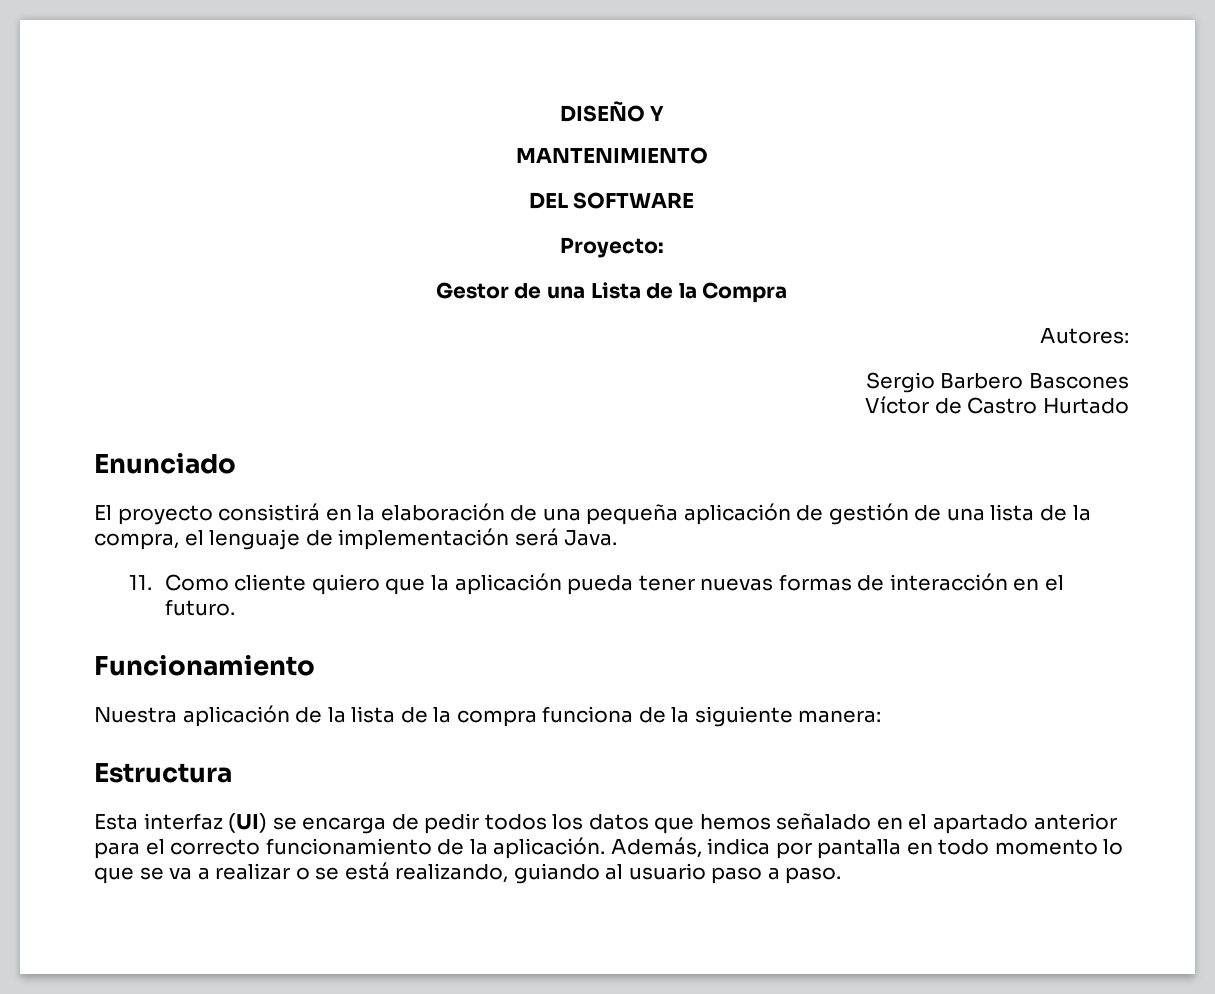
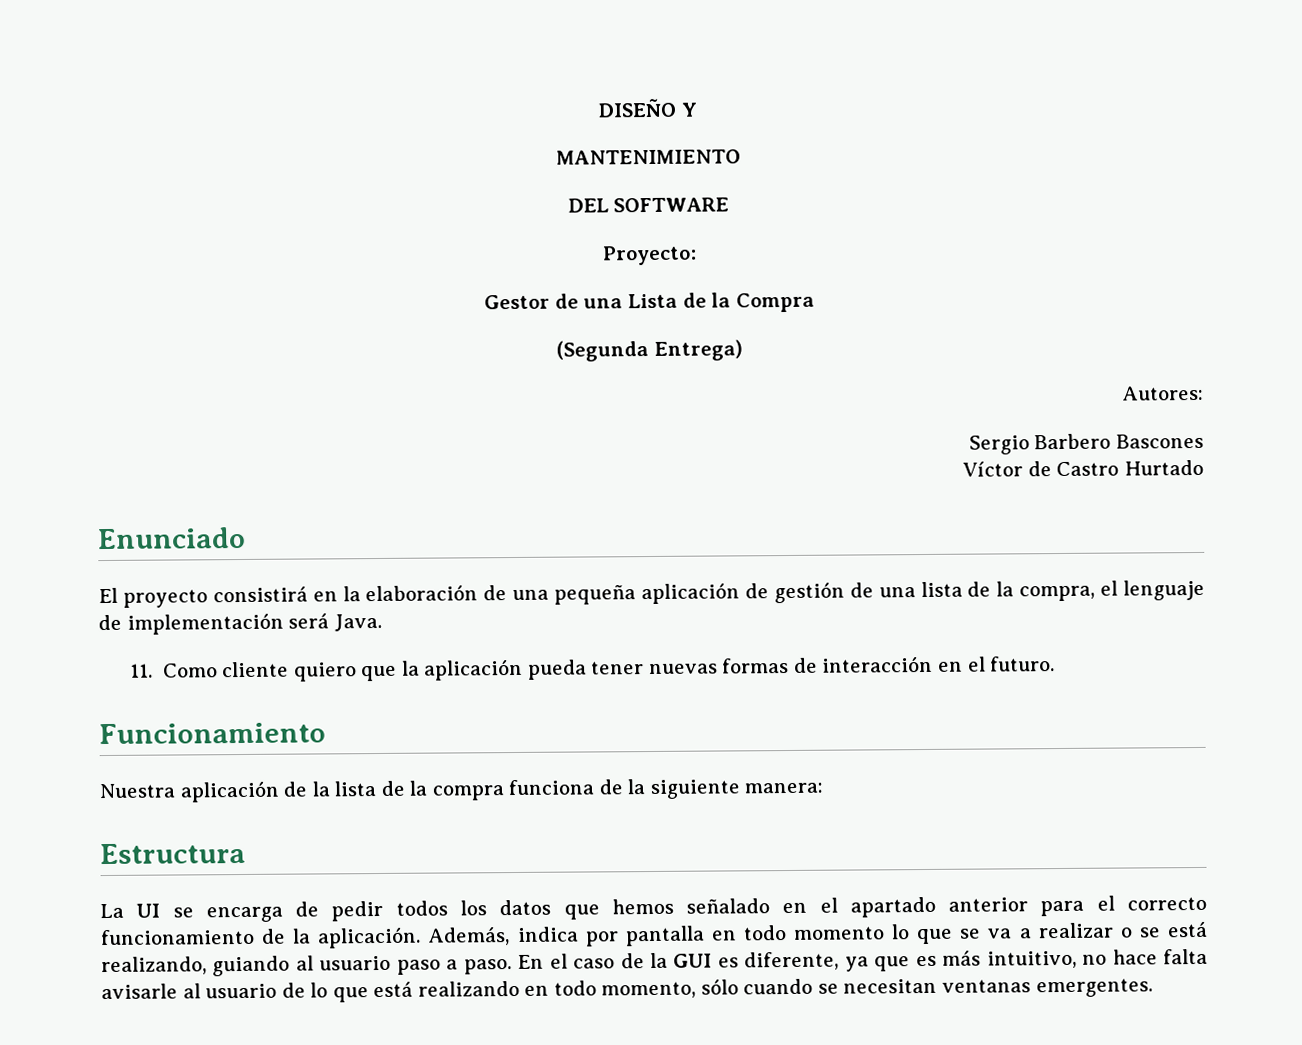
+ (Segunda Entrega)
- Esta interfaz (UI) se encarga de pedir todos los datos que hemos señalado en el apartado anterior para el correcto funcionamiento de la aplicación.
+ La UI se encarga de pedir todos los datos que hemos señalado en el apartado anterior para el correcto funcionamiento de la aplicación.
+ En el caso de la GUI es diferente, ya que es más intuitivo, no hace falta avisarle al usuario de lo que está realizando en todo momento, sólo cuando se necesitan ventanas emergentes.

